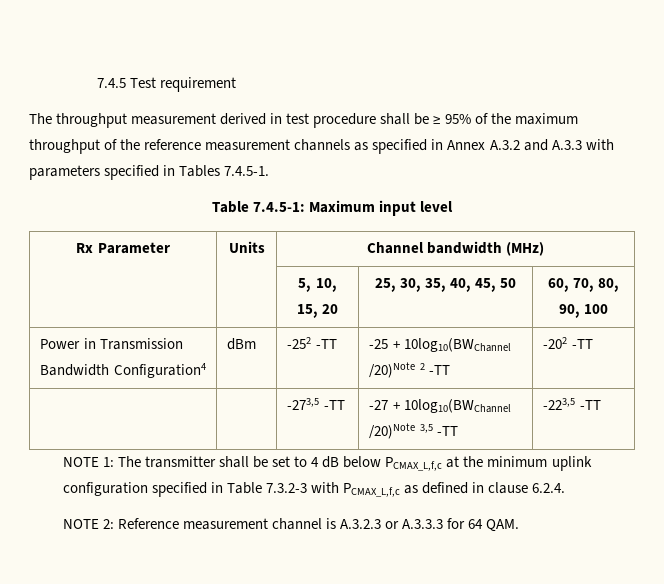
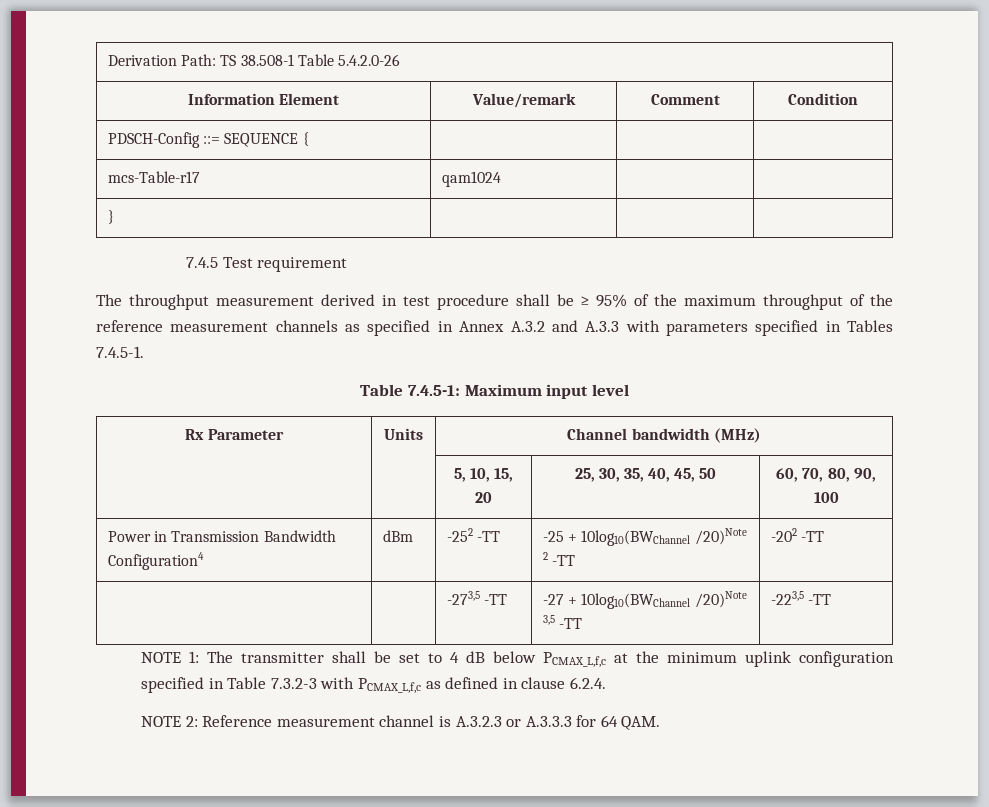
+ Derivation Path: TS 38.508-1 Table 5.4.2.0-26
+ Information Element | Value/remark | Comment | Condition
+ PDSCH-Config ::= SEQUENCE { | | |
+ mcs-Table-r17 | qam1024 | |
+ } | | |

